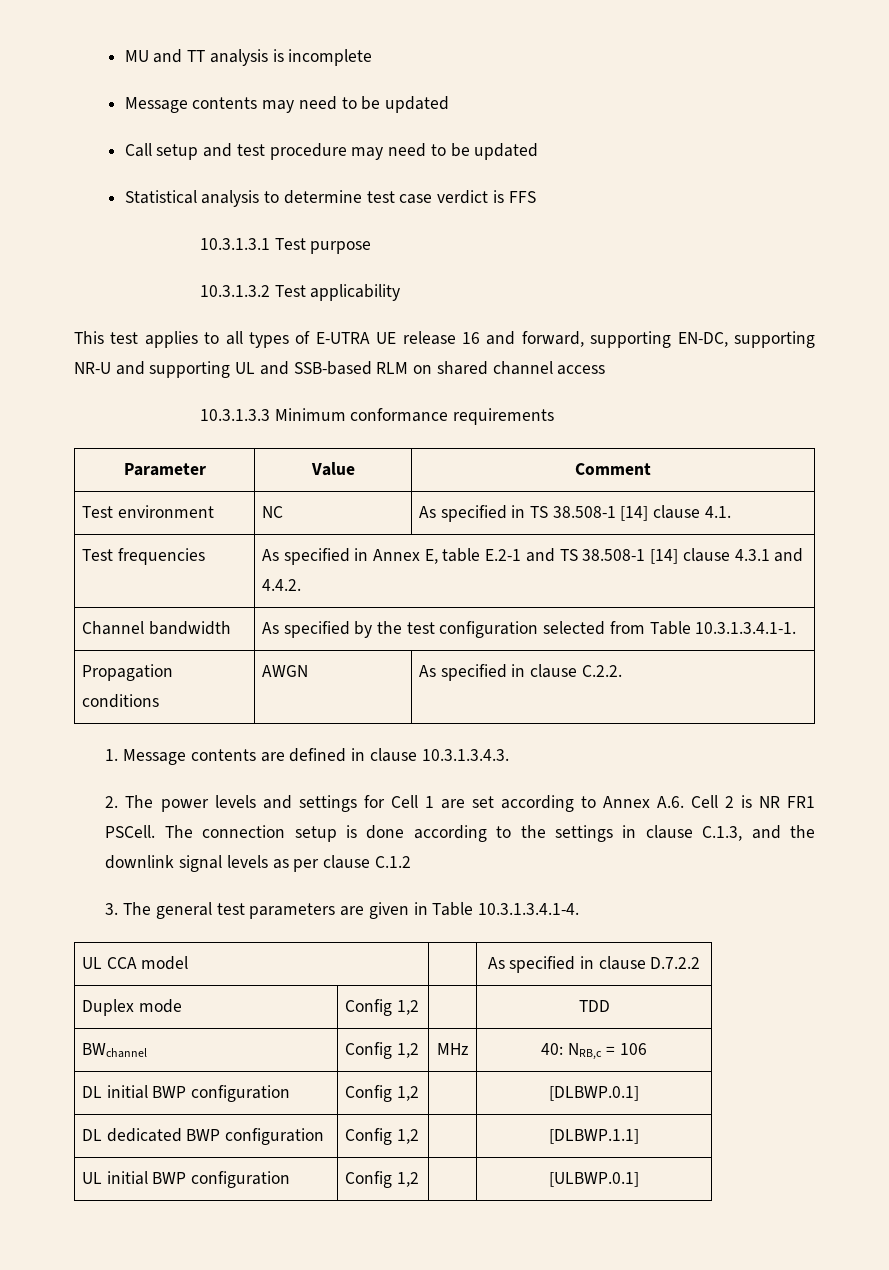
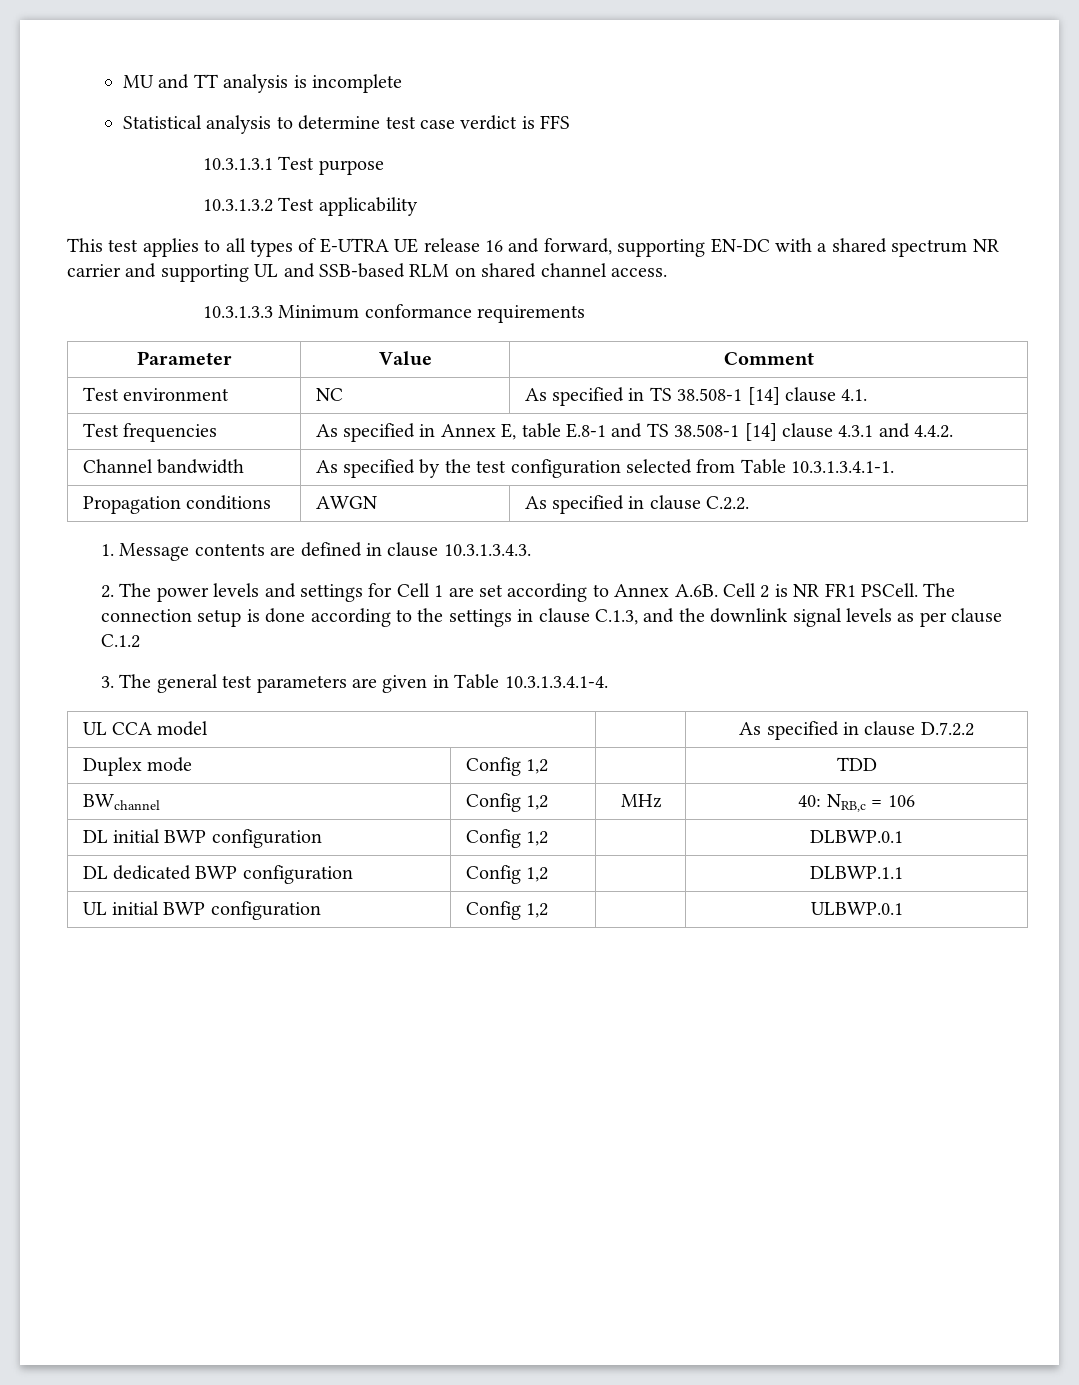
- Message contents may need to be updated
- Call setup and test procedure may need to be updated
- This test applies to all types of E-UTRA UE release 16 and forward, supporting EN-DC, supporting NR-U and supporting UL and SSB-based RLM on shared channel access
+ This test applies to all types of E-UTRA UE release 16 and forward, supporting EN-DC with a shared spectrum NR carrier and supporting UL and SSB-based RLM on shared channel access.
- Test frequencies | As specified in Annex E, table E.2-1 and TS 38.508-1 [14] clause 4.3.1 and 4.4.2.
+ Test frequencies | As specified in Annex E, table E.8-1 and TS 38.508-1 [14] clause 4.3.1 and 4.4.2.
- 2. The power levels and settings for Cell 1 are set according to Annex A.6. Cell 2 is NR FR1 PSCell.
+ 2. The power levels and settings for Cell 1 are set according to Annex A.6B. Cell 2 is NR FR1 PSCell.
- DL initial BWP configuration | Config 1,2 | | [DLBWP.0.1]
+ DL initial BWP configuration | Config 1,2 | | DLBWP.0.1
- DL dedicated BWP configuration | Config 1,2 | | [DLBWP.1.1]
+ DL dedicated BWP configuration | Config 1,2 | | DLBWP.1.1
- UL initial BWP configuration | Config 1,2 | | [ULBWP.0.1]
+ UL initial BWP configuration | Config 1,2 | | ULBWP.0.1

